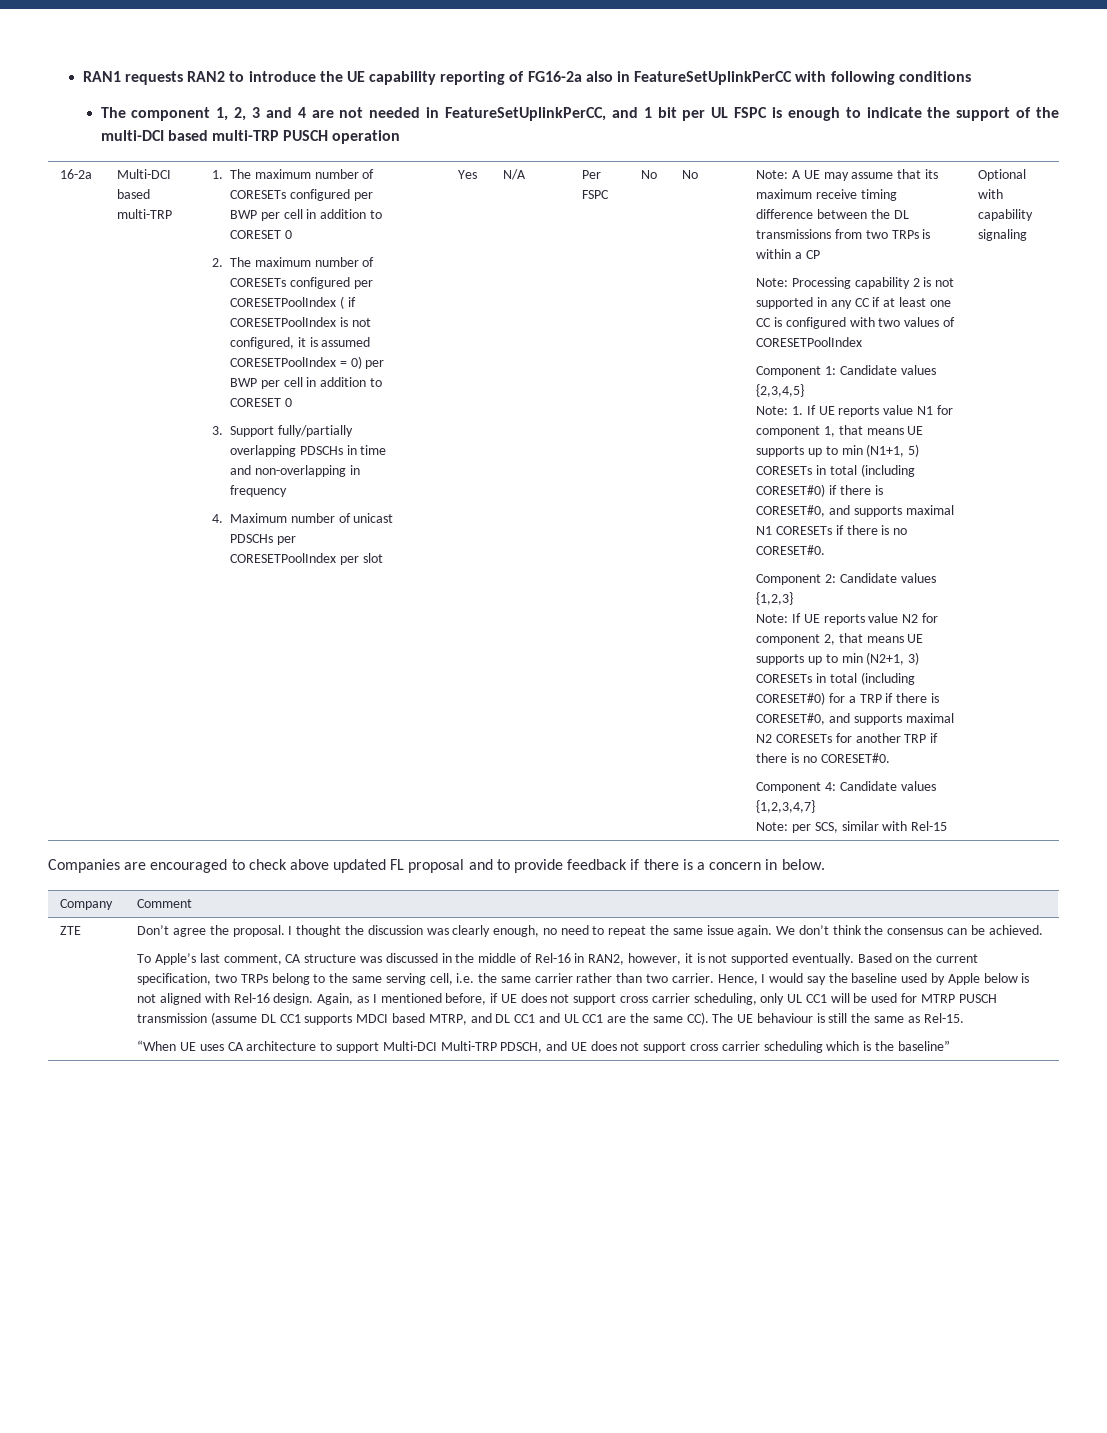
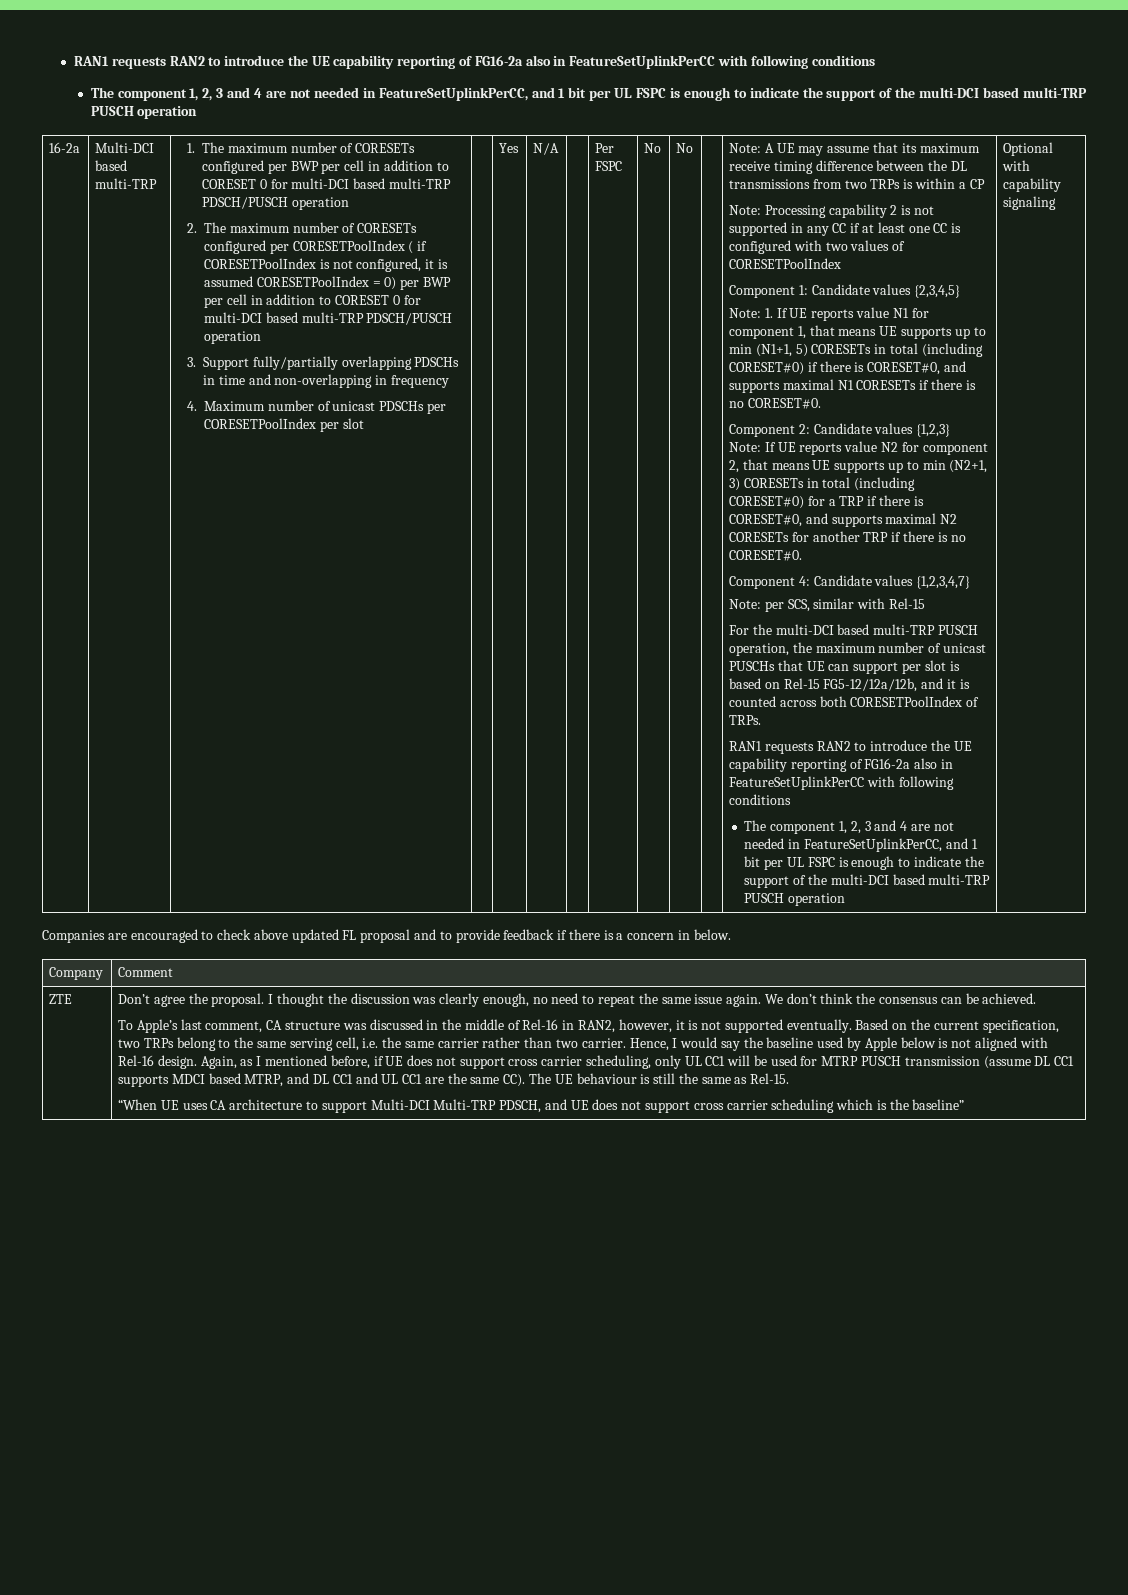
- 1. The maximum number of CORESETs configured per BWP per cell in addition to CORESET 0
+ 1. The maximum number of CORESETs configured per BWP per cell in addition to CORESET 0 for multi-DCI based multi-TRP PDSCH/PUSCH operation
- 2. The maximum number of CORESETs configured per CORESETPoolIndex ( if CORESETPoolIndex is not configured, it is assumed CORESETPoolIndex = 0) per BWP per cell in addition to CORESET 0
+ 2. The maximum number of CORESETs configured per CORESETPoolIndex ( if CORESETPoolIndex is not configured, it is assumed CORESETPoolIndex = 0) per BWP per cell in addition to CORESET 0 for multi-DCI based multi-TRP PDSCH/PUSCH operation
+ For the multi-DCI based multi-TRP PUSCH operation, the maximum number of unicast PUSCHs that UE can support per slot is based on Rel-15 FG5-12/12a/12b, and it is counted across both CORESETPoolIndex of TRPs.
+ RAN1 requests RAN2 to introduce the UE capability reporting of FG16-2a also in FeatureSetUplinkPerCC with following conditions
+ The component 1, 2, 3 and 4 are not needed in FeatureSetUplinkPerCC, and 1 bit per UL FSPC is enough to indicate the support of the multi-DCI based multi-TRP PUSCH operation

